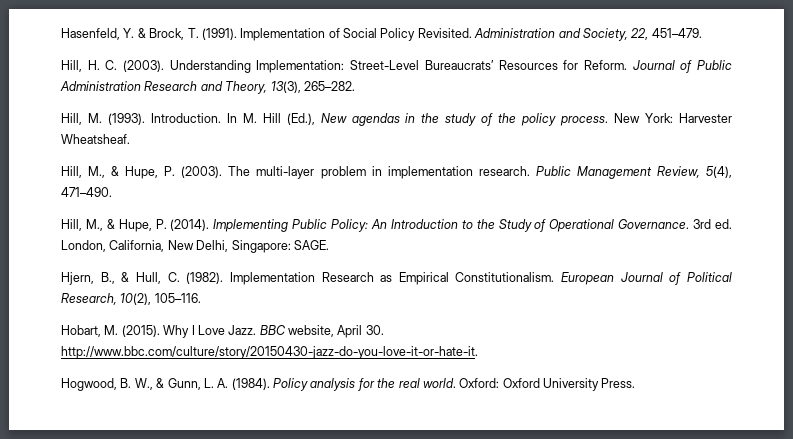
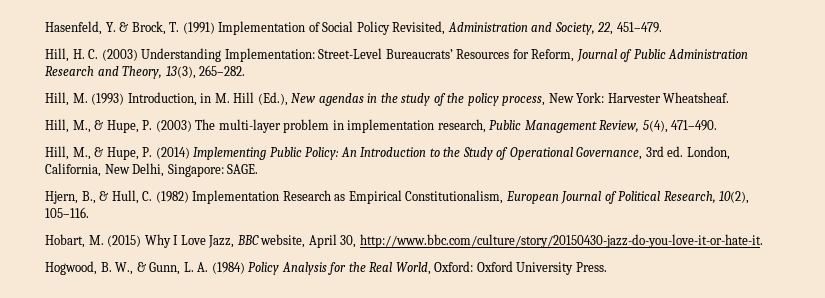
- Hasenfeld, Y. & Brock, T. (1991). Implementation of Social Policy Revisited. Administration and Society, 22, 451–479.
+ Hasenfeld, Y. & Brock, T. (1991) Implementation of Social Policy Revisited, Administration and Society, 22, 451–479.
- Hill, H. C. (2003). Understanding Implementation: Street-Level Bureaucrats’ Resources for Reform. Journal of Public Administration Research and Theory, 13(3), 265–282.
+ Hill, H. C. (2003) Understanding Implementation: Street-Level Bureaucrats’ Resources for Reform, Journal of Public Administration Research and Theory, 13(3), 265–282.
- Hill, M. (1993). Introduction. In M. Hill (Ed.), New agendas in the study of the policy process. New York: Harvester Wheatsheaf.
+ Hill, M. (1993) Introduction, in M. Hill (Ed.), New agendas in the study of the policy process, New York: Harvester Wheatsheaf.
- Hill, M., & Hupe, P. (2003). The multi-layer problem in implementation research. Public Management Review, 5(4), 471–490.
+ Hill, M., & Hupe, P. (2003) The multi-layer problem in implementation research, Public Management Review, 5(4), 471–490.
- Hill, M., & Hupe, P. (2014). Implementing Public Policy: An Introduction to the Study of Operational Governance. 3rd ed. London, California, New Delhi, Singapore: SAGE.
+ Hill, M., & Hupe, P. (2014) Implementing Public Policy: An Introduction to the Study of Operational Governance, 3rd ed. London, California, New Delhi, Singapore: SAGE.
- Hjern, B., & Hull, C. (1982). Implementation Research as Empirical Constitutionalism. European Journal of Political Research, 10(2), 105–116.
+ Hjern, B., & Hull, C. (1982) Implementation Research as Empirical Constitutionalism, European Journal of Political Research, 10(2), 105–116.
- Hobart, M. (2015). Why I Love Jazz. BBC website, April 30. http://www.bbc.com/culture/story/20150430-jazz-do-you-love-it-or-hate-it.
+ Hobart, M. (2015) Why I Love Jazz, BBC website, April 30, http://www.bbc.com/culture/story/20150430-jazz-do-you-love-it-or-hate-it.
- Hogwood, B. W., & Gunn, L. A. (1984). Policy analysis for the real world. Oxford: Oxford University Press.
+ Hogwood, B. W., & Gunn, L. A. (1984) Policy Analysis for the Real World, Oxford: Oxford University Press.

